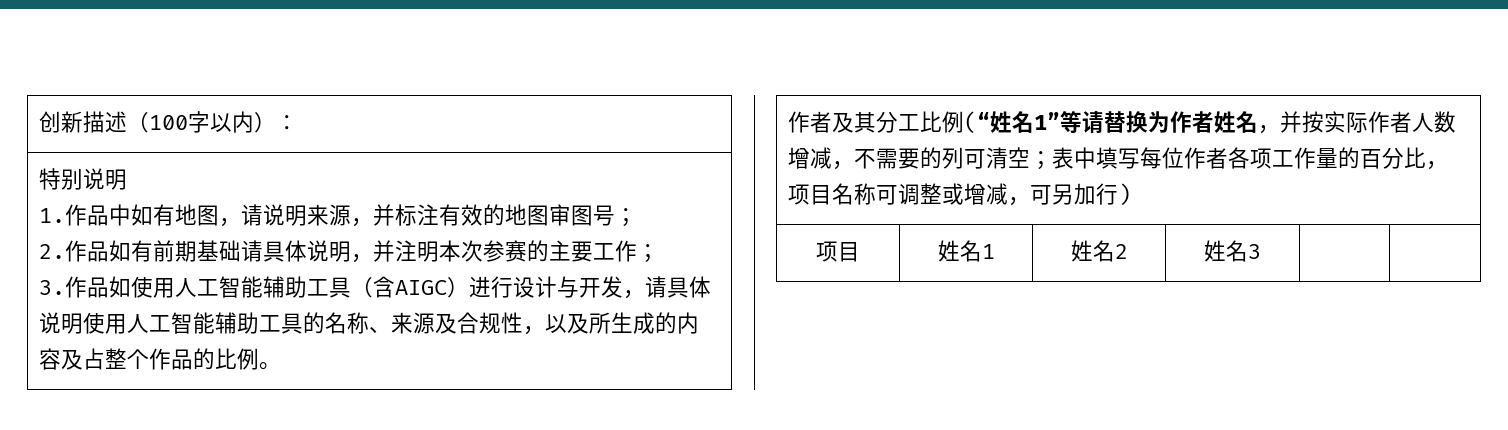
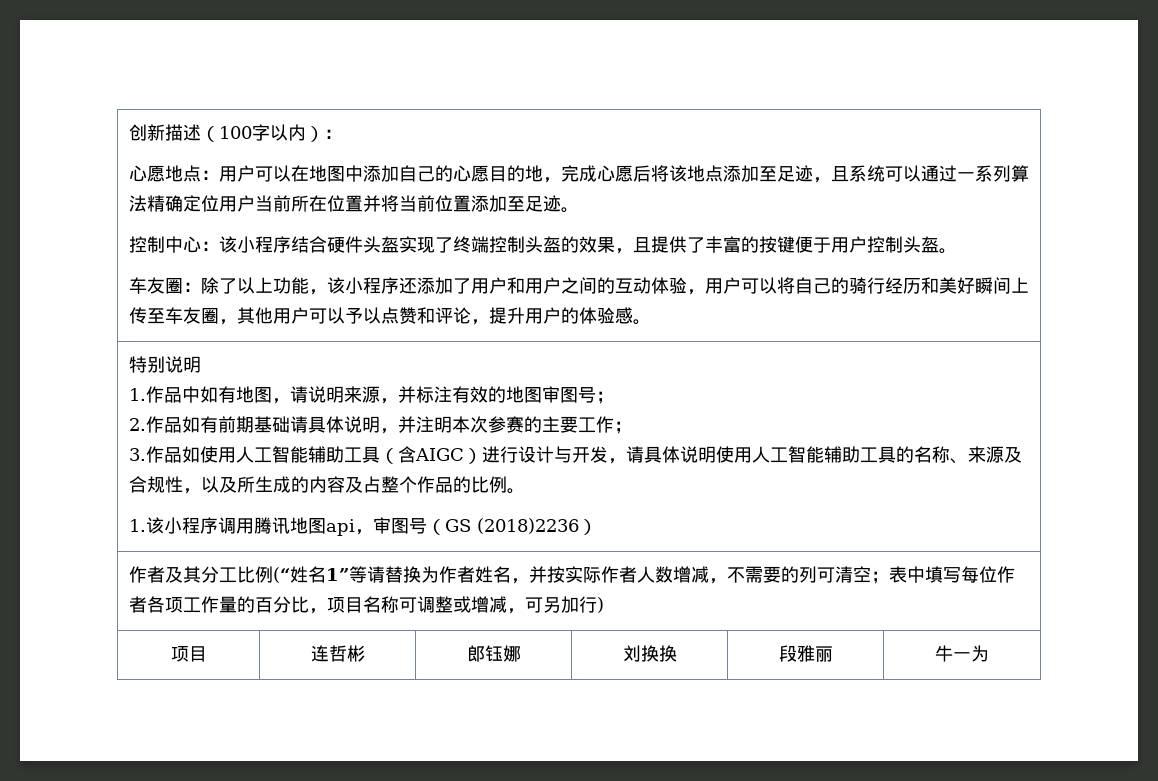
+ 心愿地点：用户可以在地图中添加自己的心愿目的地，完成心愿后将该地点添加至足迹，且系统可以通过一系列算法精确定位用户当前所在位置并将当前位置添加至足迹。
+ 控制中心：该小程序结合硬件头盔实现了终端控制头盔的效果，且提供了丰富的按键便于用户控制头盔。
+ 车友圈：除了以上功能，该小程序还添加了用户和用户之间的互动体验，用户可以将自己的骑行经历和美好瞬间上传至车友圈，其他用户可以予以点赞和评论，提升用户的体验感。
+ 1.该小程序调用腾讯地图api，审图号（GS (2018)2236）
- 项目 | 姓名1 | 姓名2 | 姓名3 | |
+ 项目 | 连哲彬 | 郎钰娜 | 刘换换 | 段雅丽 | 牛一为

